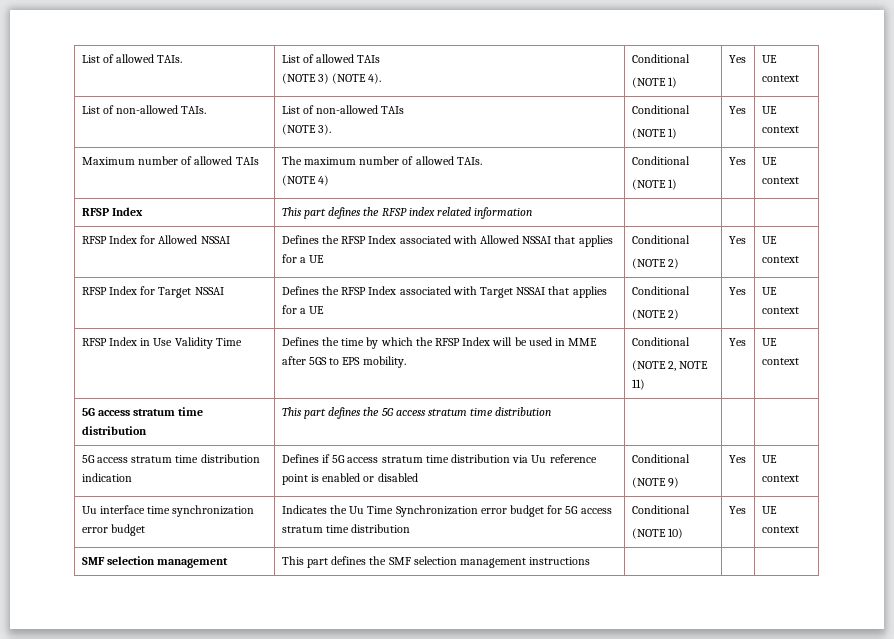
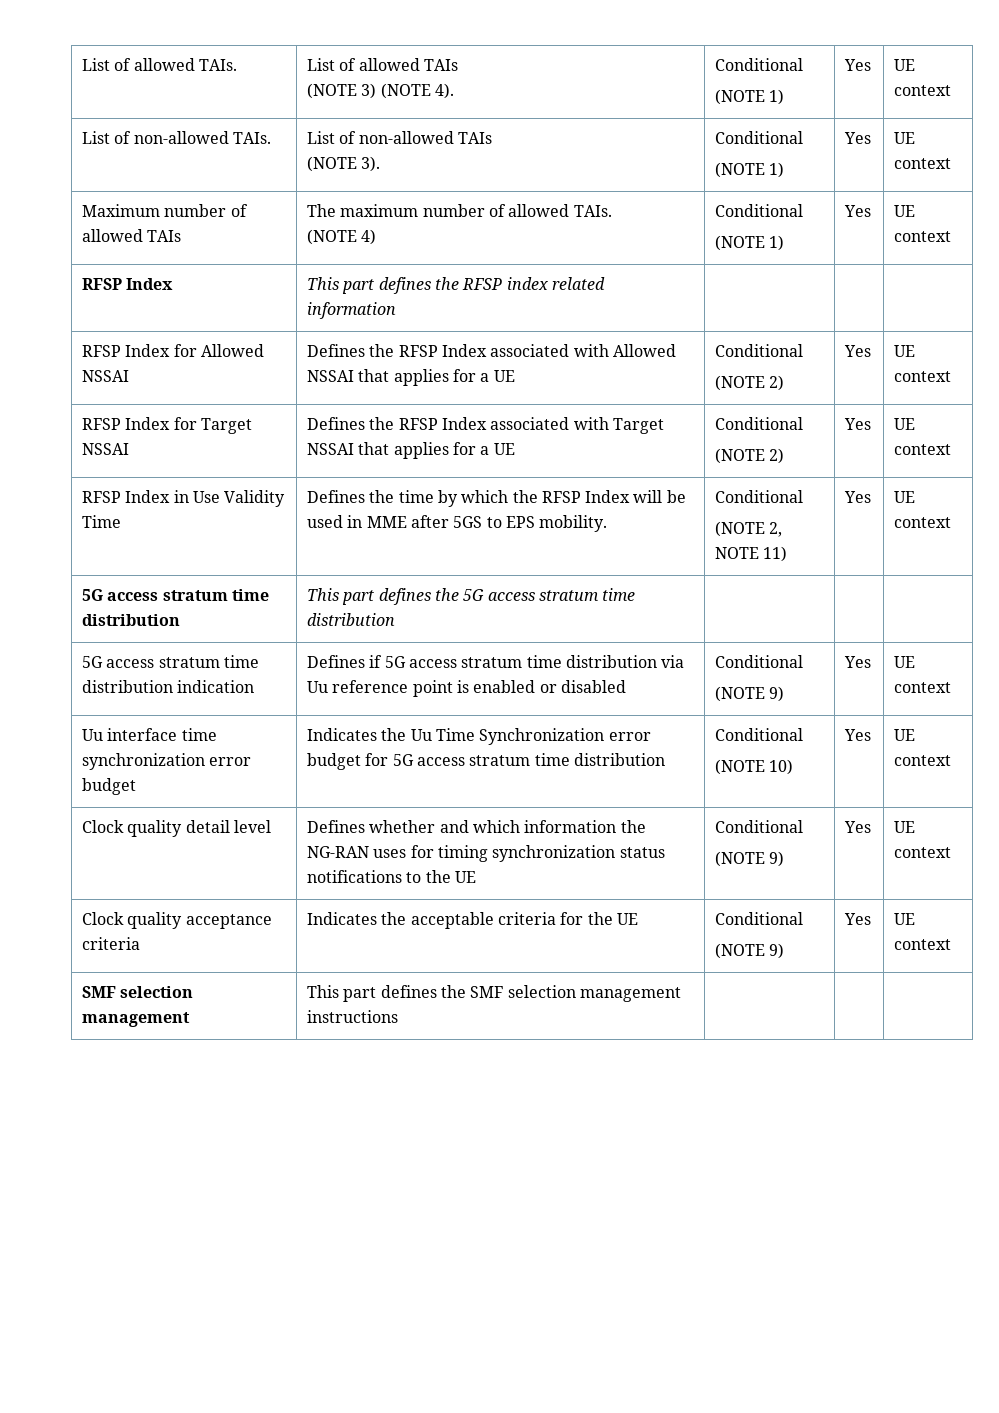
+ Clock quality detail level | Defines whether and which information the NG-RAN uses for timing synchronization status notifications to the UE | Conditional
+ (NOTE 9) | Yes | UE context
+ Clock quality acceptance criteria | Indicates the acceptable criteria for the UE | Conditional
+ (NOTE 9) | Yes | UE context

